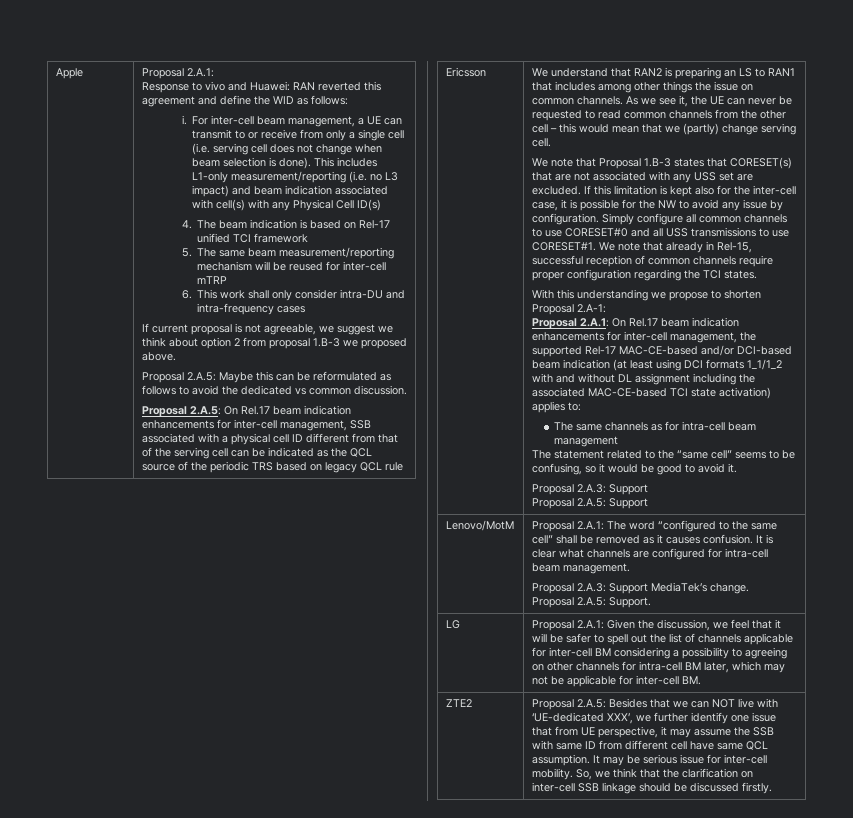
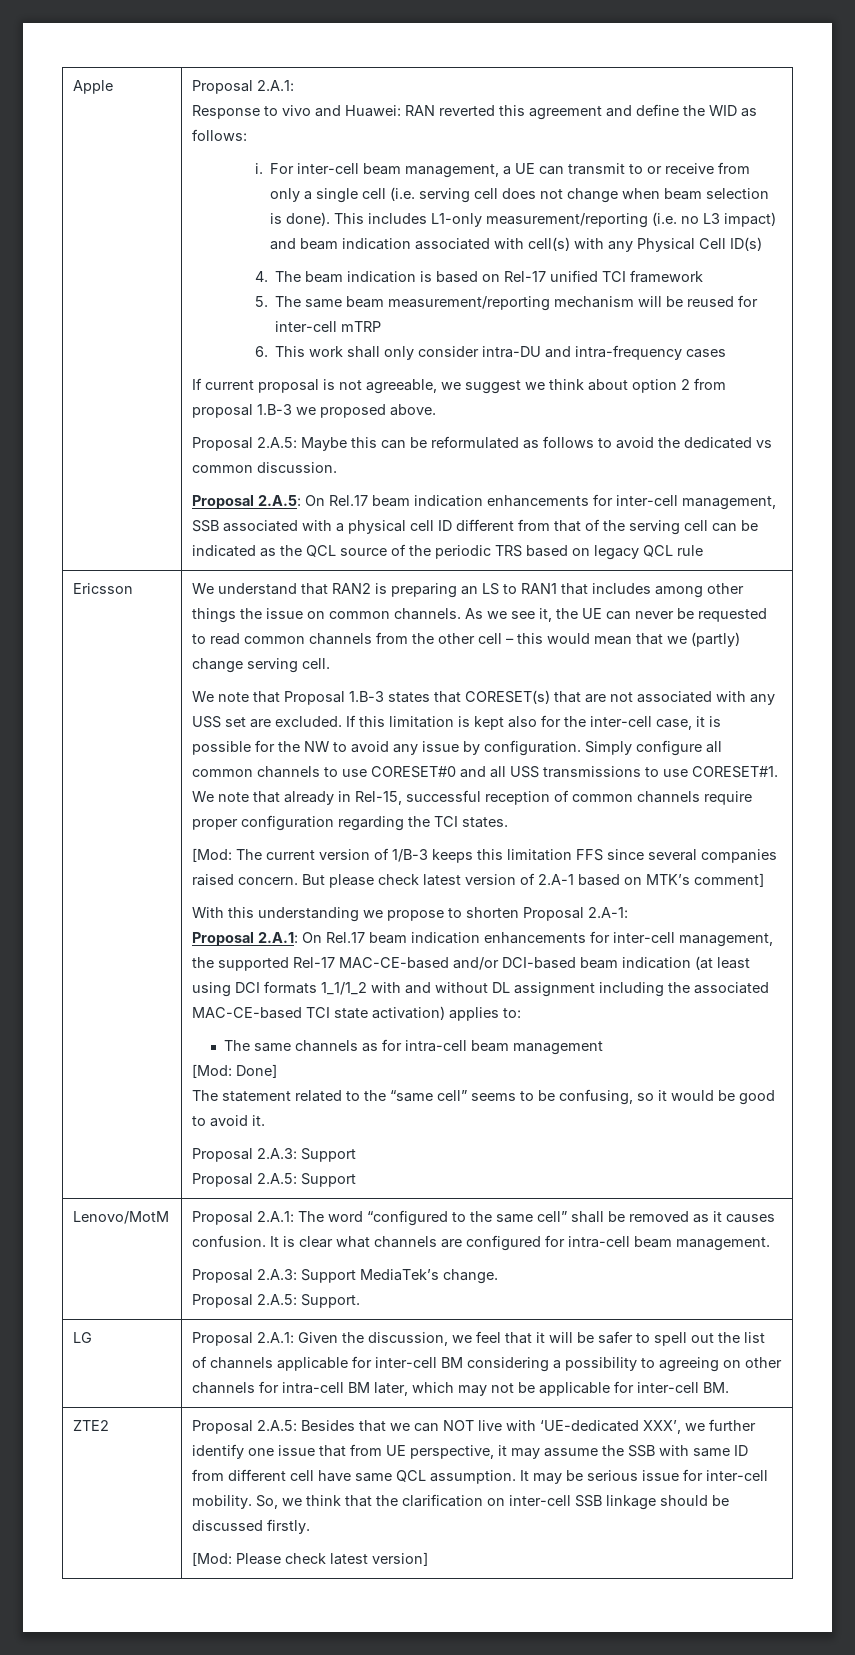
+ [Mod: The current version of 1/B-3 keeps this limitation FFS since several companies raised concern. But please check latest version of 2.A-1 based on MTK’s comment]
+ [Mod: Done]
+ [Mod: Please check latest version]

